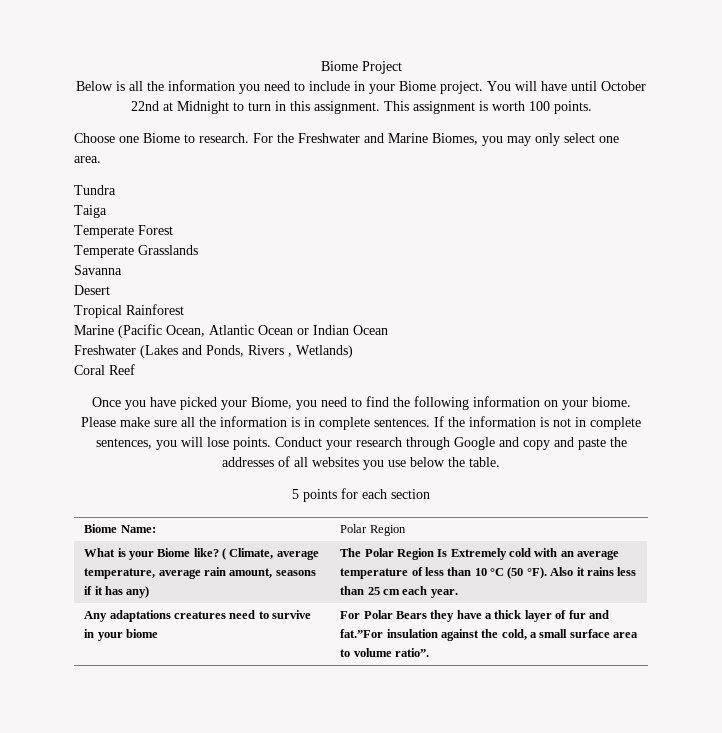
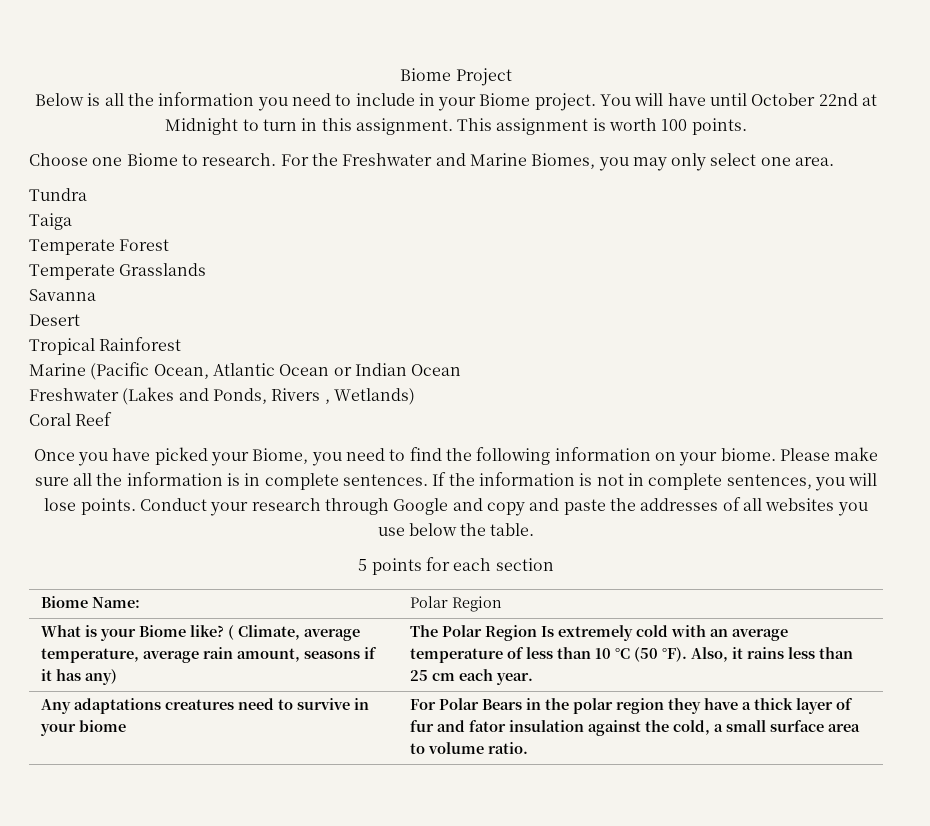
- The Polar Region Is Extremely cold with an average temperature of less than 10 °C (50 °F).
+ The Polar Region Is extremely cold with an average temperature of less than 10 °C (50 °F).
- Also it rains less than 25 cm each year.
+ Also, it rains less than 25 cm each year.
- Any adaptations creatures need to survive in your biome | For Polar Bears they have a thick layer of fur and fat.”For insulation against the cold, a small surface area to volume ratio”.
+ Any adaptations creatures need to survive in your biome | For Polar Bears in the polar region they have a thick layer of fur and fator insulation against the cold, a small surface area to volume ratio.

